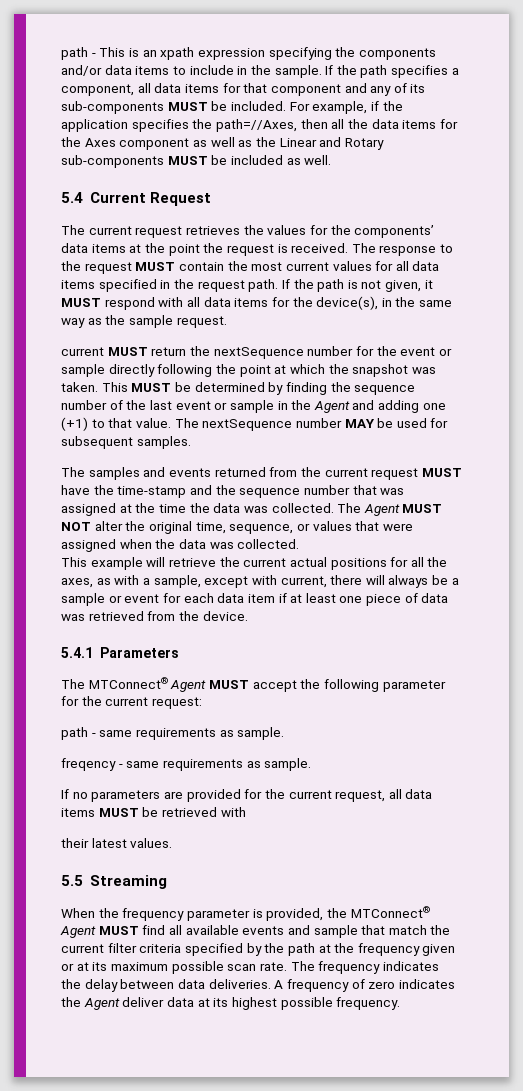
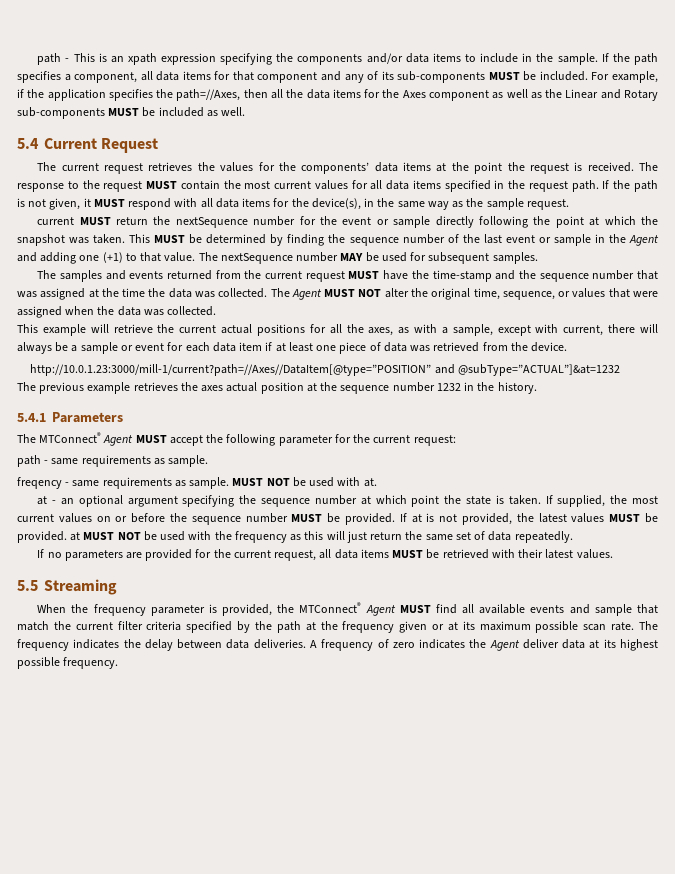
+ http://10.0.1.23:3000/mill-1/current?path=//Axes//DataItem[@type=”POSITION” and @subType=”ACTUAL”]&at=1232
+ The previous example retrieves the axes actual position at the sequence number 1232 in the history.
+ MUST NOT be used with at.
+ at - an optional argument specifying the sequence number at which point the state is taken. If supplied, the most current values on or before the sequence number MUST be provided. If at is not provided, the latest values MUST be provided. at MUST NOT be used with the frequency as this will just return the same set of data repeatedly.
- If no parameters are provided for the current request, all data items MUST be retrieved with
- their latest values.
+ If no parameters are provided for the current request, all data items MUST be retrieved with their latest values.

